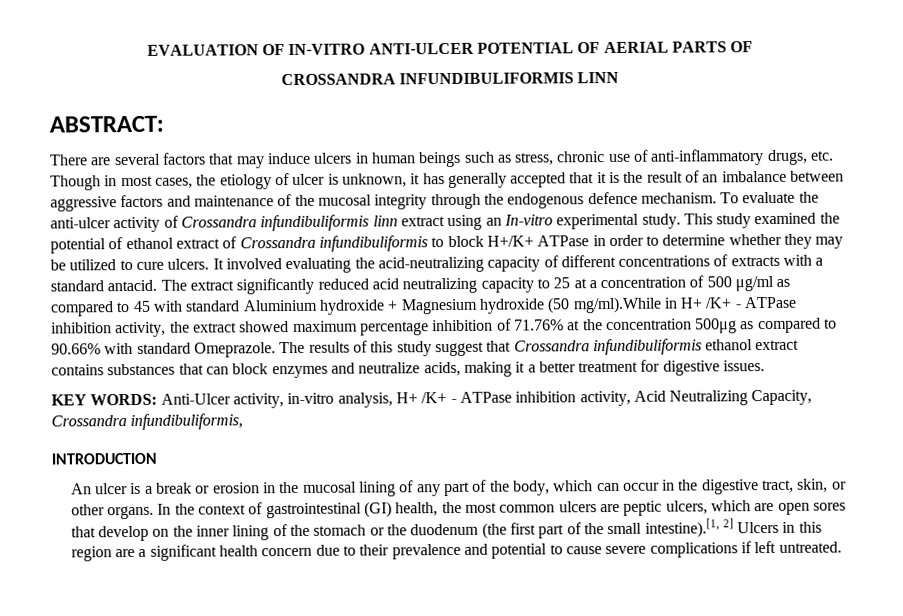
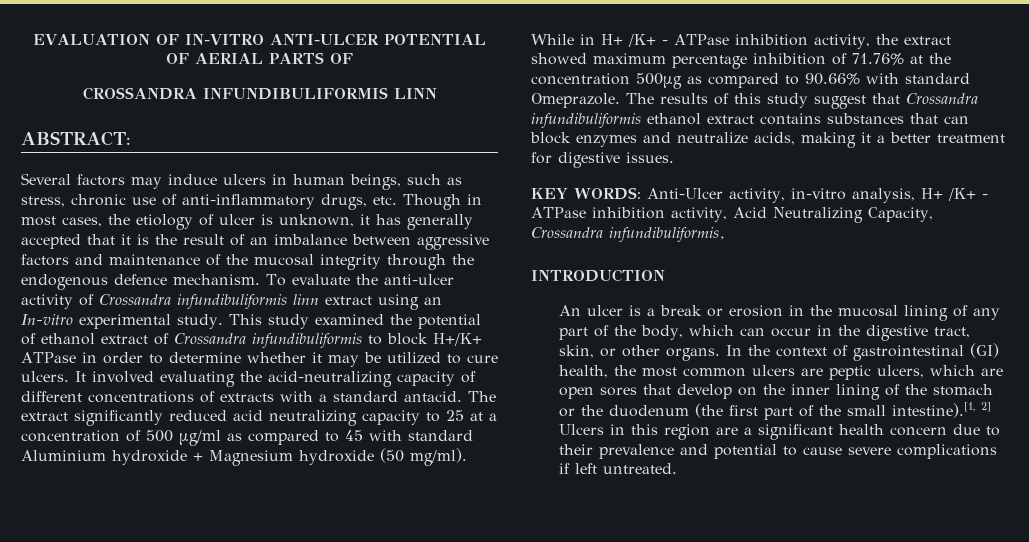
- There are several factors that may induce ulcers in human beings such as stress, chronic use of anti-inflammatory drugs, etc. Though in most cases, the etiology of ulcer is unknown, it has generally accepted that it is the result of an imbalance between aggressive factors and maintenance of the mucosal integrity through the endogenous defence mechanism.
+ Several factors may induce ulcers in human beings, such as stress, chronic use of anti-inflammatory drugs, etc. Though in most cases, the etiology of ulcer is unknown, it has generally accepted that it is the result of an imbalance between aggressive factors and maintenance of the mucosal integrity through the endogenous defence mechanism.
- This study examined the potential of ethanol extract of Crossandra infundibuliformis to block H+/K+ ATPase in order to determine whether they may be utilized to cure ulcers.
+ This study examined the potential of ethanol extract of Crossandra infundibuliformis to block H+/K+ ATPase in order to determine whether it may be utilized to cure ulcers.
- The extract significantly reduced acid neutralizing capacity to 25 at a concentration of 500 μg/ml as compared to 45 with standard Aluminium hydroxide + Magnesium hydroxide (50 mg/ml).While in H+ /K+ - ATPase inhibition activity, the extract showed maximum percentage inhibition of 71.76% at the concentration 500μg as compared to 90.66% with standard Omeprazole.
+ The extract significantly reduced acid neutralizing capacity to 25 at a concentration of 500 μg/ml as compared to 45 with standard Aluminium hydroxide + Magnesium hydroxide (50 mg/ml). While in H+ /K+ - ATPase inhibition activity, the extract showed maximum percentage inhibition of 71.76% at the concentration 500μg as compared to 90.66% with standard Omeprazole.

